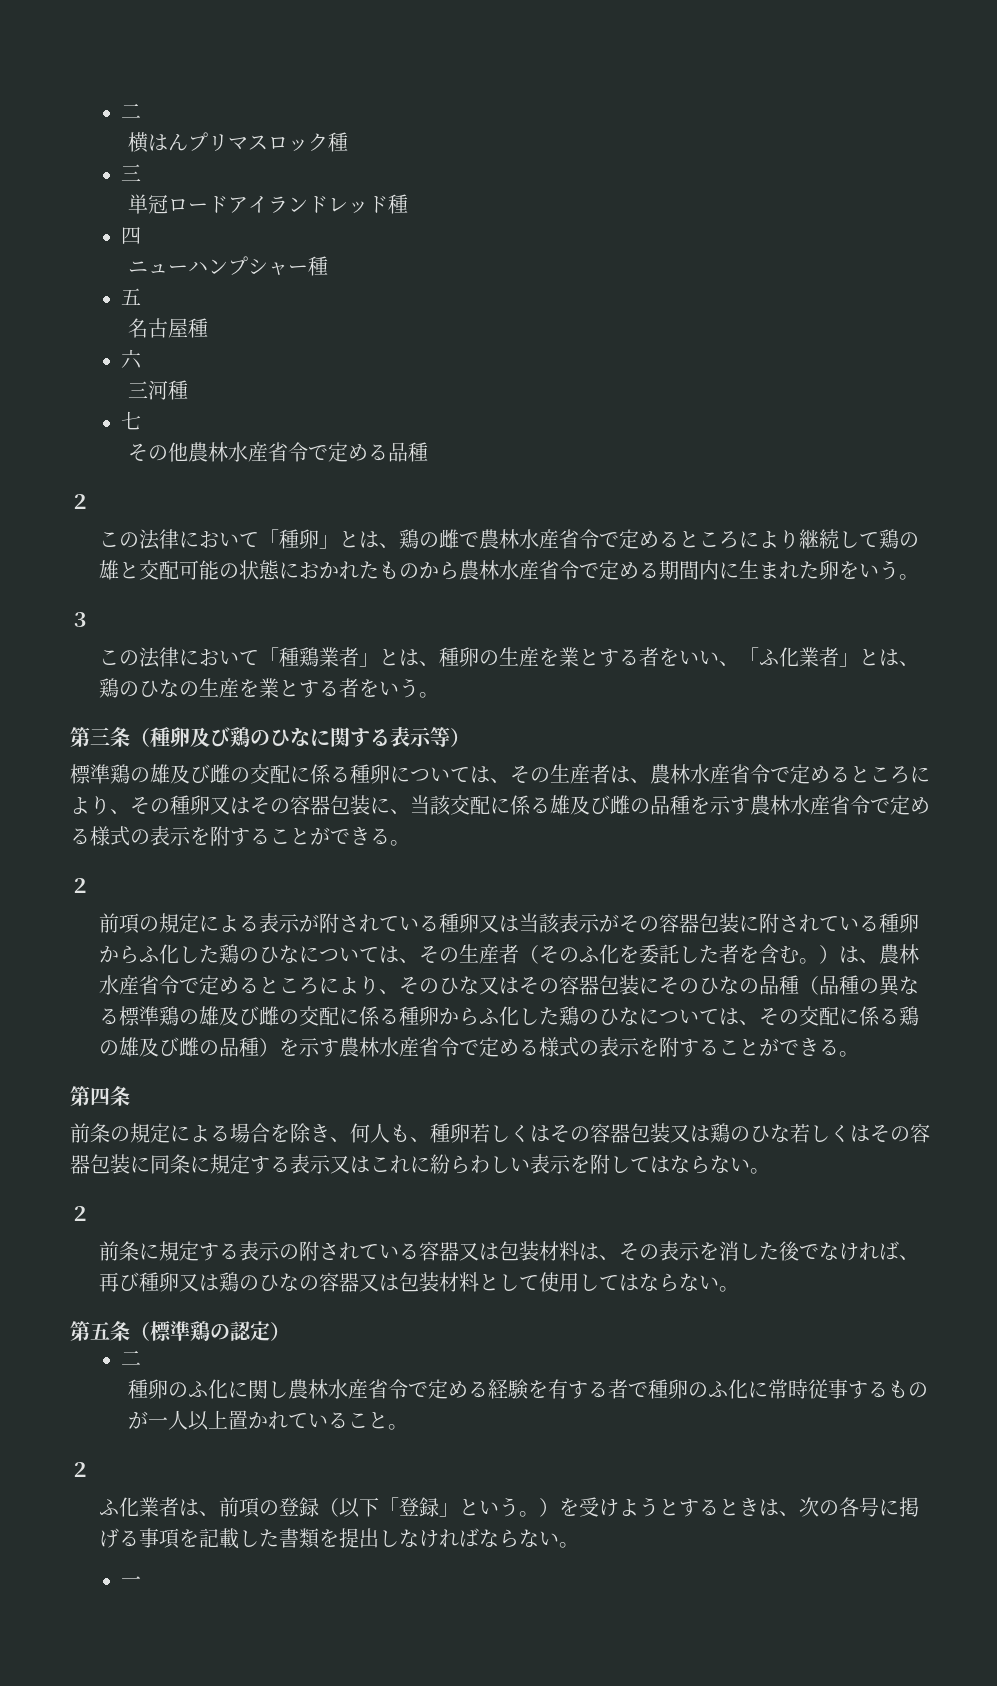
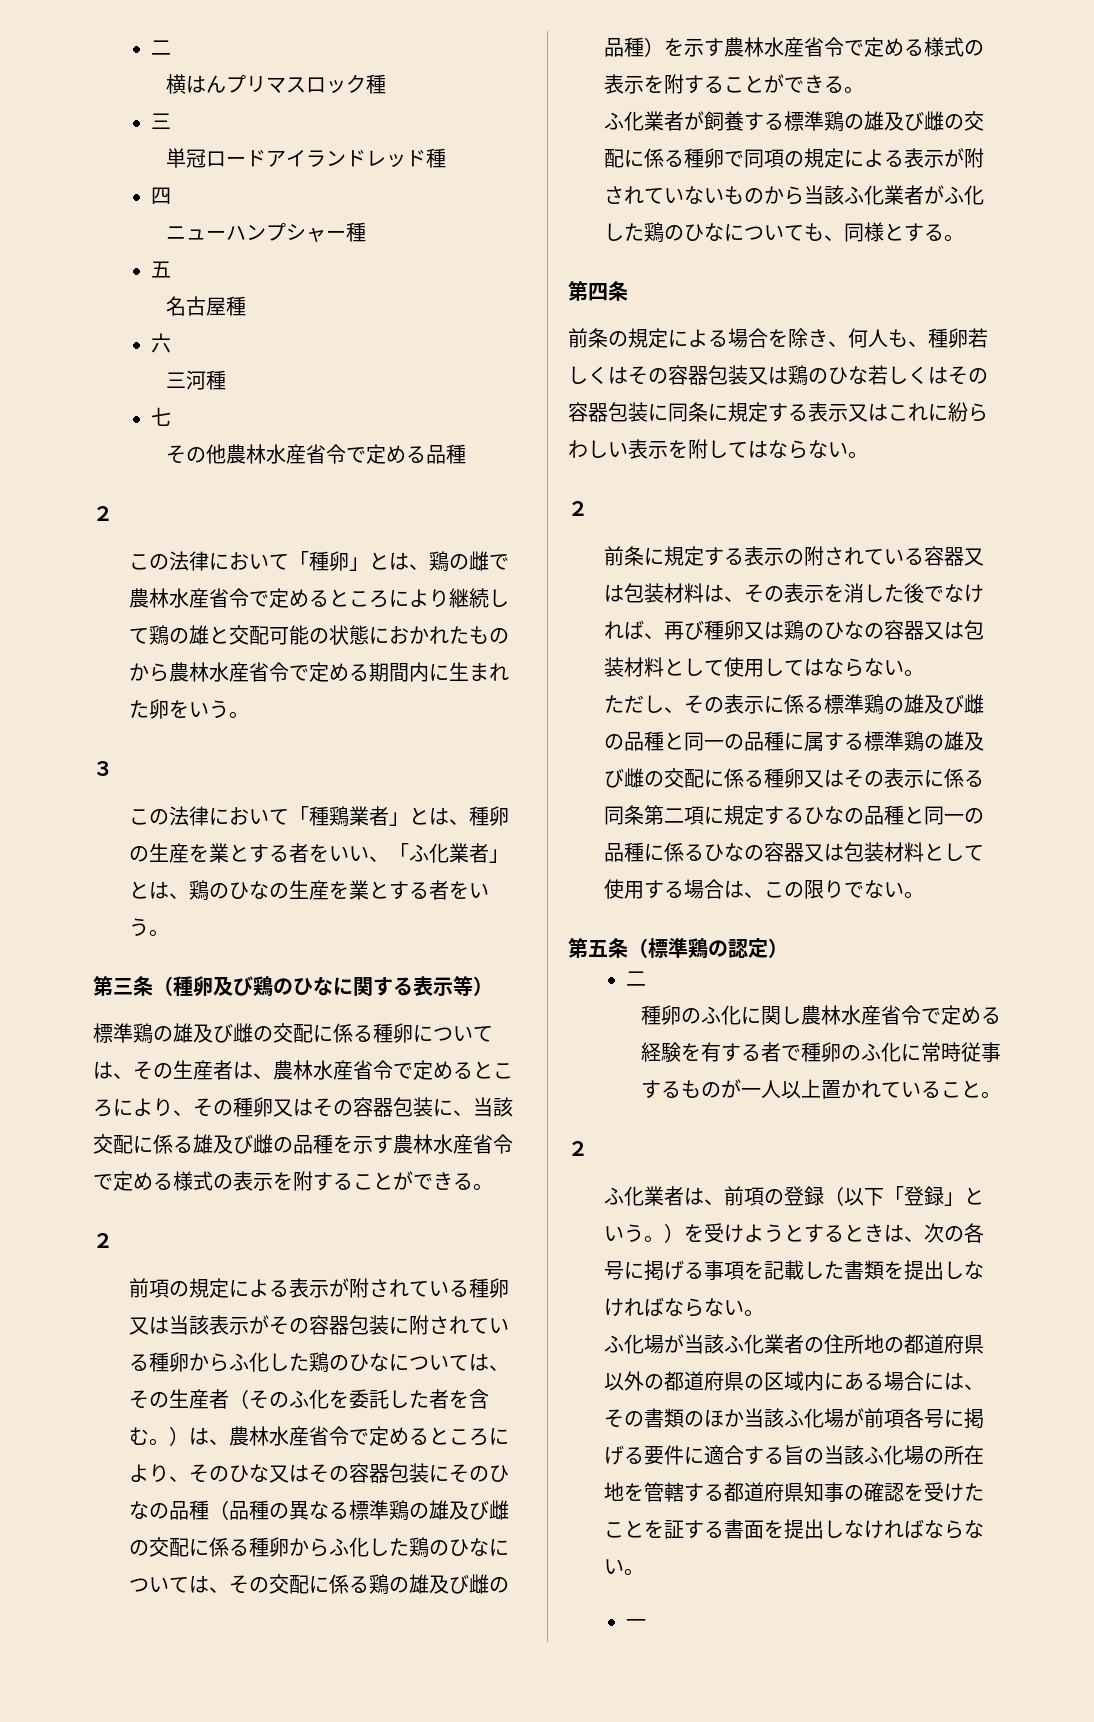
+ ふ化業者が飼養する標準鶏の雄及び雌の交配に係る種卵で同項の規定による表示が附されていないものから当該ふ化業者がふ化した鶏のひなについても、同様とする。
+ ただし、その表示に係る標準鶏の雄及び雌の品種と同一の品種に属する標準鶏の雄及び雌の交配に係る種卵又はその表示に係る同条第二項に規定するひなの品種と同一の品種に係るひなの容器又は包装材料として使用する場合は、この限りでない。
+ ふ化場が当該ふ化業者の住所地の都道府県以外の都道府県の区域内にある場合には、その書類のほか当該ふ化場が前項各号に掲げる要件に適合する旨の当該ふ化場の所在地を管轄する都道府県知事の確認を受けたことを証する書面を提出しなければならない。

